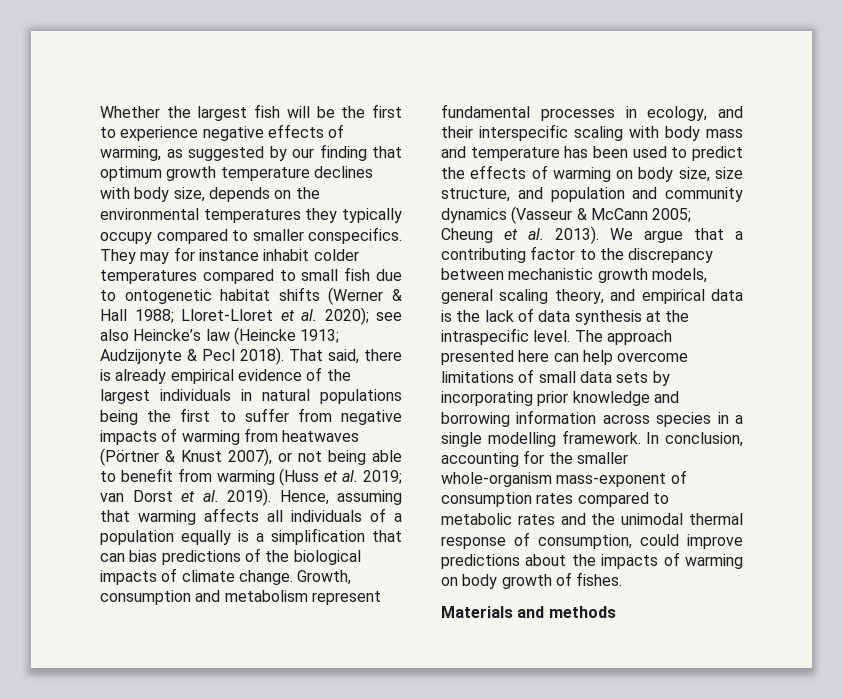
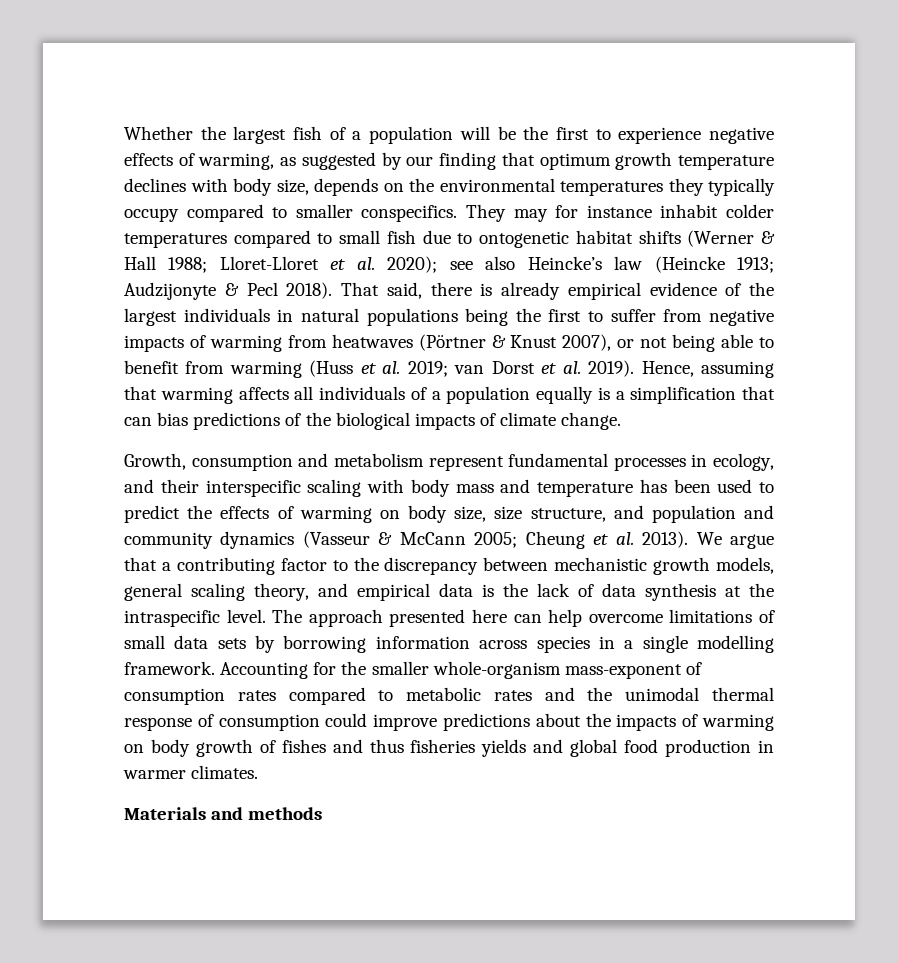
- Whether the largest fish will be the first to experience negative effects of warming, as suggested by our finding that optimum growth temperature declines with body size, depends on the environmental temperatures they typically occupy compared to smaller conspecifics.
+ Whether the largest fish of a population will be the first to experience negative effects of warming, as suggested by our finding that optimum growth temperature declines with body size, depends on the environmental temperatures they typically occupy compared to smaller conspecifics.
- Hence, assuming that warming affects all individuals of a population equally is a simplification that can bias predictions of the biological impacts of climate change. Growth, consumption and metabolism represent fundamental processes in ecology, and their interspecific scaling with body mass and temperature has been used to predict the effects of warming on body size, size structure, and population and community dynamics (Vasseur & McCann 2005;
+ Hence, assuming that warming affects all individuals of a population equally is a simplification that can bias predictions of the biological impacts of climate change.
+ Growth, consumption and metabolism represent fundamental processes in ecology, and their interspecific scaling with body mass and temperature has been used to predict the effects of warming on body size, size structure, and population and community dynamics (Vasseur & McCann 2005;
- The approach presented here can help overcome limitations of small data sets by incorporating prior knowledge and borrowing information across species in a single modelling framework.
+ The approach presented here can help overcome limitations of small data sets by borrowing information across species in a single modelling framework.
- In conclusion, accounting for the smaller whole-organism mass-exponent of consumption rates compared to metabolic rates and the unimodal thermal response of consumption, could improve predictions about the impacts of warming on body growth of fishes.
+ Accounting for the smaller whole-organism mass-exponent of consumption rates compared to metabolic rates and the unimodal thermal response of consumption could improve predictions about the impacts of warming on body growth of fishes and thus fisheries yields and global food production in warmer climates.

